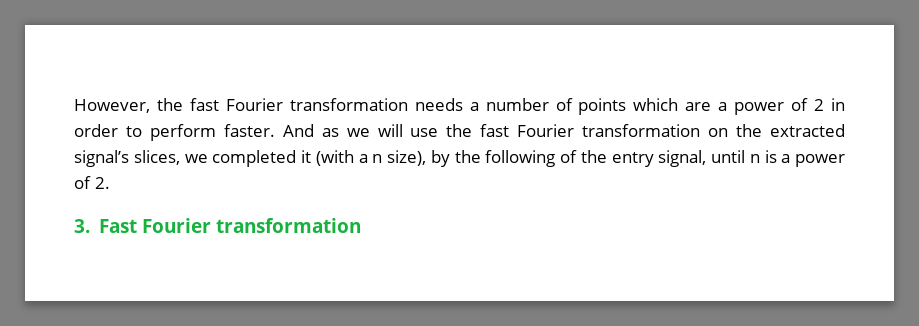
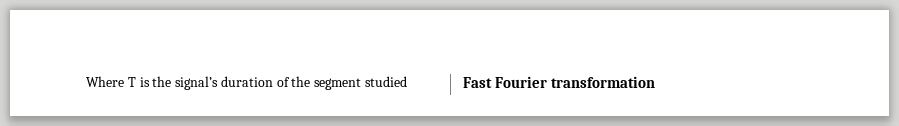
- However, the fast Fourier transformation needs a number of points which are a power of 2 in order to perform faster. And as we will use the fast Fourier transformation on the extracted signal’s slices, we completed it (with a n size), by the following of the entry signal, until n is a power of 2.
- 3. Fast Fourier transformation
+ Where T is the signal’s duration of the segment studied
+ Fast Fourier transformation

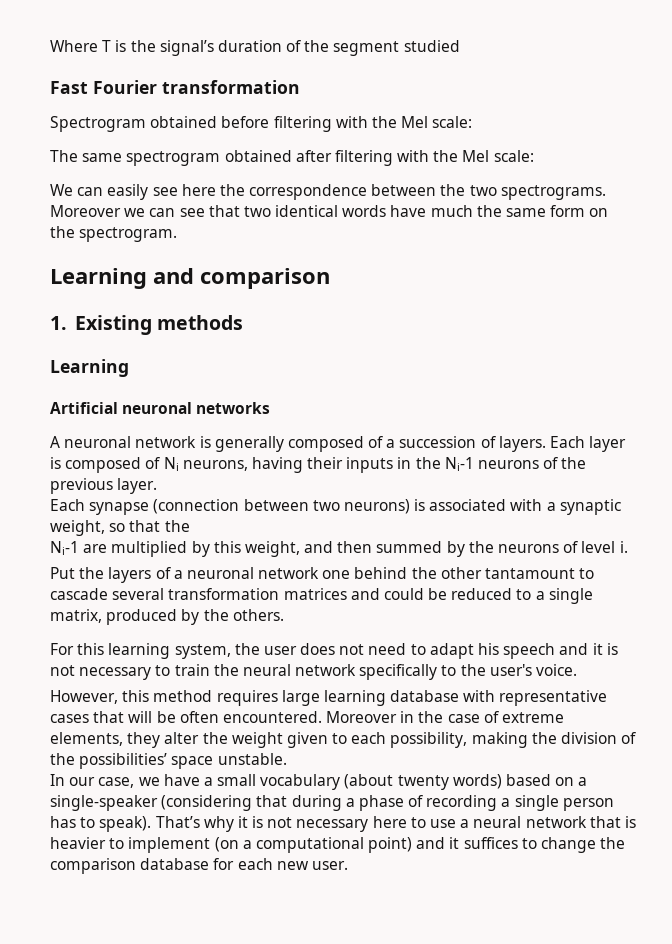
+ Spectrogram obtained before filtering with the Mel scale:
+ The same spectrogram obtained after filtering with the Mel scale:
+ We can easily see here the correspondence between the two spectrograms. Moreover we can see that two identical words have much the same form on the spectrogram.
+ Learning and comparison
+ 1. Existing methods
+ Learning
+ Artificial neuronal networks
+ A neuronal network is generally composed of a succession of layers. Each layer is composed of Ni neurons, having their inputs in the Ni-1 neurons of the previous layer.
+ Each synapse (connection between two neurons) is associated with a synaptic weight, so that the
+ Ni-1 are multiplied by this weight, and then summed by the neurons of level i.
+ Put the layers of a neuronal network one behind the other tantamount to cascade several transformation matrices and could be reduced to a single matrix, produced by the others.
+ For this learning system, the user does not need to adapt his speech and it is not necessary to train the neural network specifically to the user's voice.
+ However, this method requires large learning database with representative cases that will be often encountered. Moreover in the case of extreme elements, they alter the weight given to each possibility, making the division of the possibilities’ space unstable.
+ In our case, we have a small vocabulary (about twenty words) based on a single-speaker (considering that during a phase of recording a single person has to speak). That’s why it is not necessary here to use a neural network that is heavier to implement (on a computational point) and it suffices to change the comparison database for each new user.

